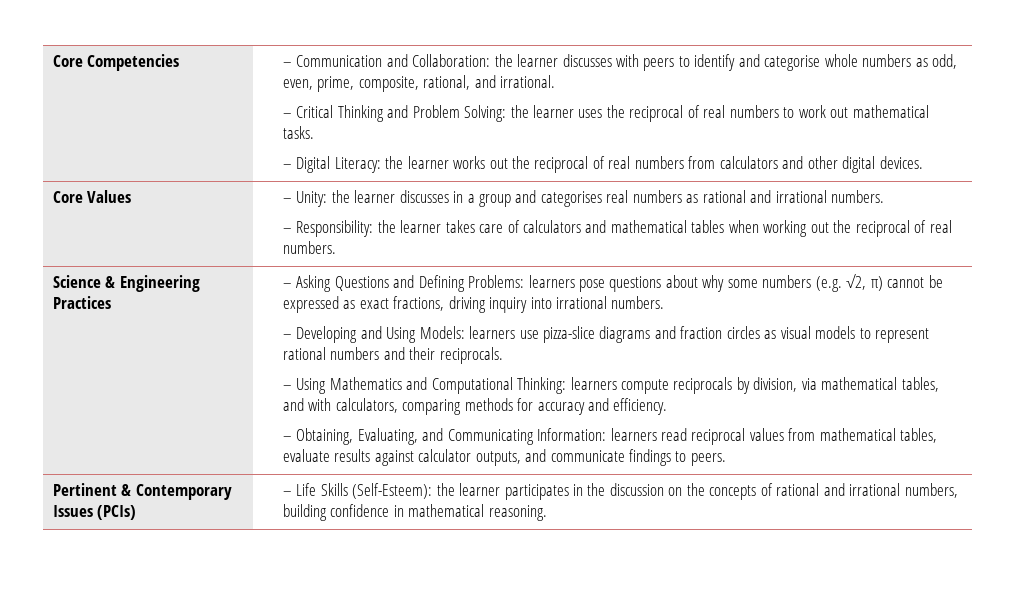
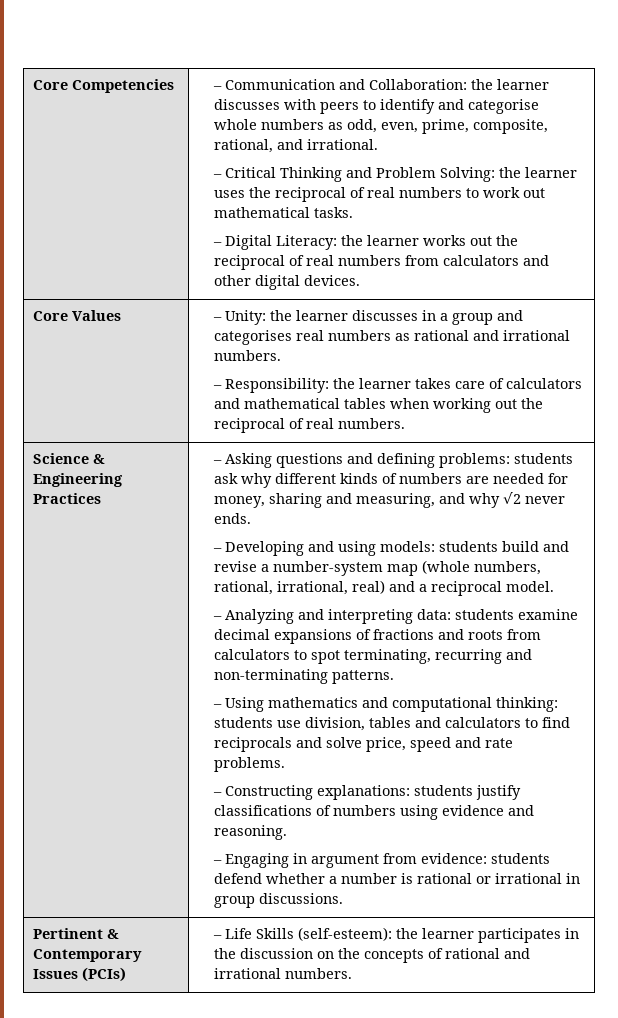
- – Asking Questions and Defining Problems: learners pose questions about why some numbers (e.g. √2, π) cannot be expressed as exact fractions, driving inquiry into irrational numbers.
- – Developing and Using Models: learners use pizza-slice diagrams and fraction circles as visual models to represent rational numbers and their reciprocals.
- – Using Mathematics and Computational Thinking: learners compute reciprocals by division, via mathematical tables, and with calculators, comparing methods for accuracy and efficiency.
- – Obtaining, Evaluating, and Communicating Information: learners read reciprocal values from mathematical tables, evaluate results against calculator outputs, and communicate findings to peers.
+ – Asking questions and defining problems: students ask why different kinds of numbers are needed for money, sharing and measuring, and why √2 never ends.
+ – Developing and using models: students build and revise a number-system map (whole numbers, rational, irrational, real) and a reciprocal model.
+ – Analyzing and interpreting data: students examine decimal expansions of fractions and roots from calculators to spot terminating, recurring and non-terminating patterns.
+ – Using mathematics and computational thinking: students use division, tables and calculators to find reciprocals and solve price, speed and rate problems.
+ – Constructing explanations: students justify classifications of numbers using evidence and reasoning.
+ – Engaging in argument from evidence: students defend whether a number is rational or irrational in group discussions.
- Pertinent & Contemporary Issues (PCIs) | – Life Skills (Self-Esteem): the learner participates in the discussion on the concepts of rational and irrational numbers, building confidence in mathematical reasoning.
+ Pertinent & Contemporary Issues (PCIs) | – Life Skills (self-esteem): the learner participates in the discussion on the concepts of rational and irrational numbers.

